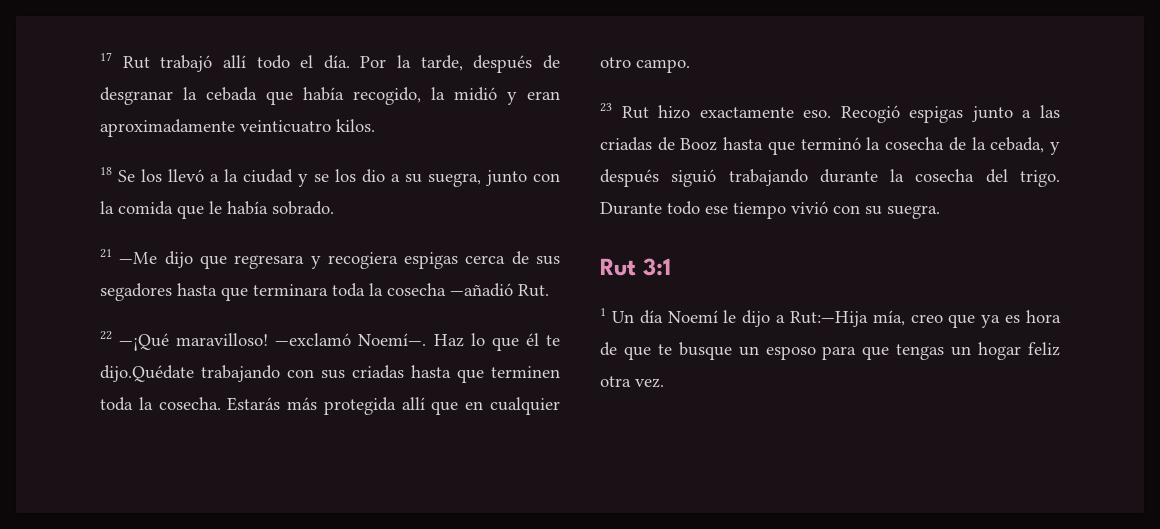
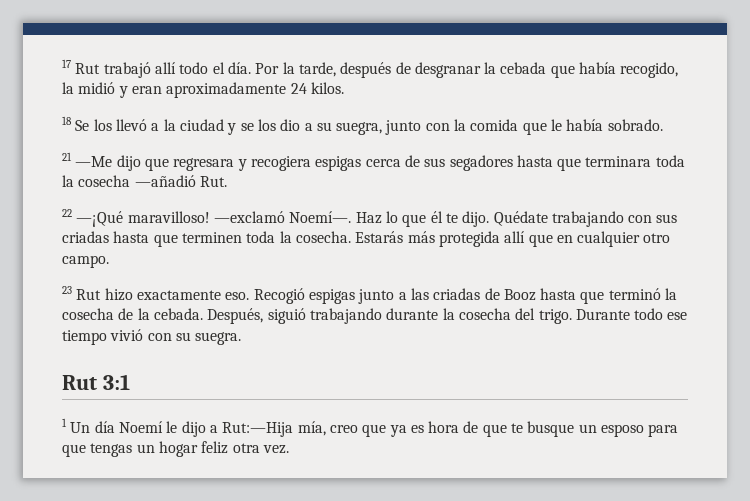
- Por la tarde, después de desgranar la cebada que había recogido, la midió y eran aproximadamente veinticuatro kilos.
+ Por la tarde, después de desgranar la cebada que había recogido, la midió y eran aproximadamente 24 kilos.
- Haz lo que él te dijo.Quédate trabajando con sus criadas hasta que terminen toda la cosecha.
+ Haz lo que él te dijo. Quédate trabajando con sus criadas hasta que terminen toda la cosecha.
- Recogió espigas junto a las criadas de Booz hasta que terminó la cosecha de la cebada, y después siguió trabajando durante la cosecha del trigo.
+ Recogió espigas junto a las criadas de Booz hasta que terminó la cosecha de la cebada. Después, siguió trabajando durante la cosecha del trigo.

